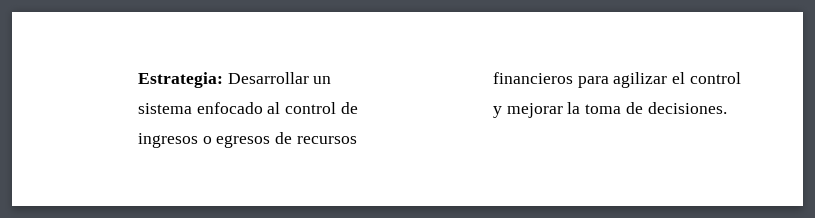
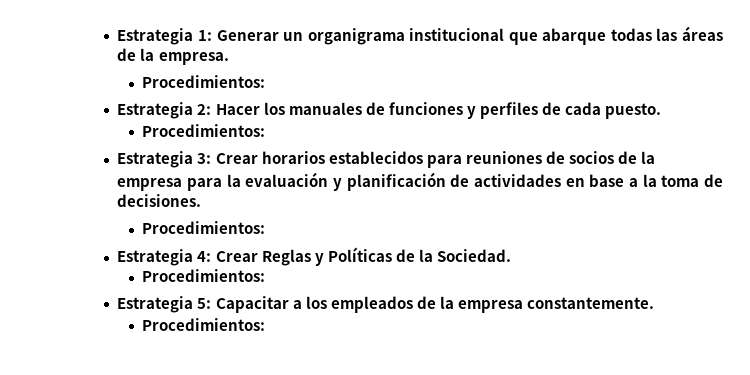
- Estrategia: Desarrollar un sistema enfocado al control de ingresos o egresos de recursos financieros para agilizar el control y mejorar la toma de decisiones.
+ Estrategia 1: Generar un organigrama institucional que abarque todas las áreas de la empresa.
+ Procedimientos:
+ Estrategia 2: Hacer los manuales de funciones y perfiles de cada puesto.
+ Procedimientos:
+ Estrategia 3: Crear horarios establecidos para reuniones de socios de la empresa para la evaluación y planificación de actividades en base a la toma de decisiones.
+ Procedimientos:
+ Estrategia 4: Crear Reglas y Políticas de la Sociedad.
+ Procedimientos:
+ Estrategia 5: Capacitar a los empleados de la empresa constantemente.
+ Procedimientos:

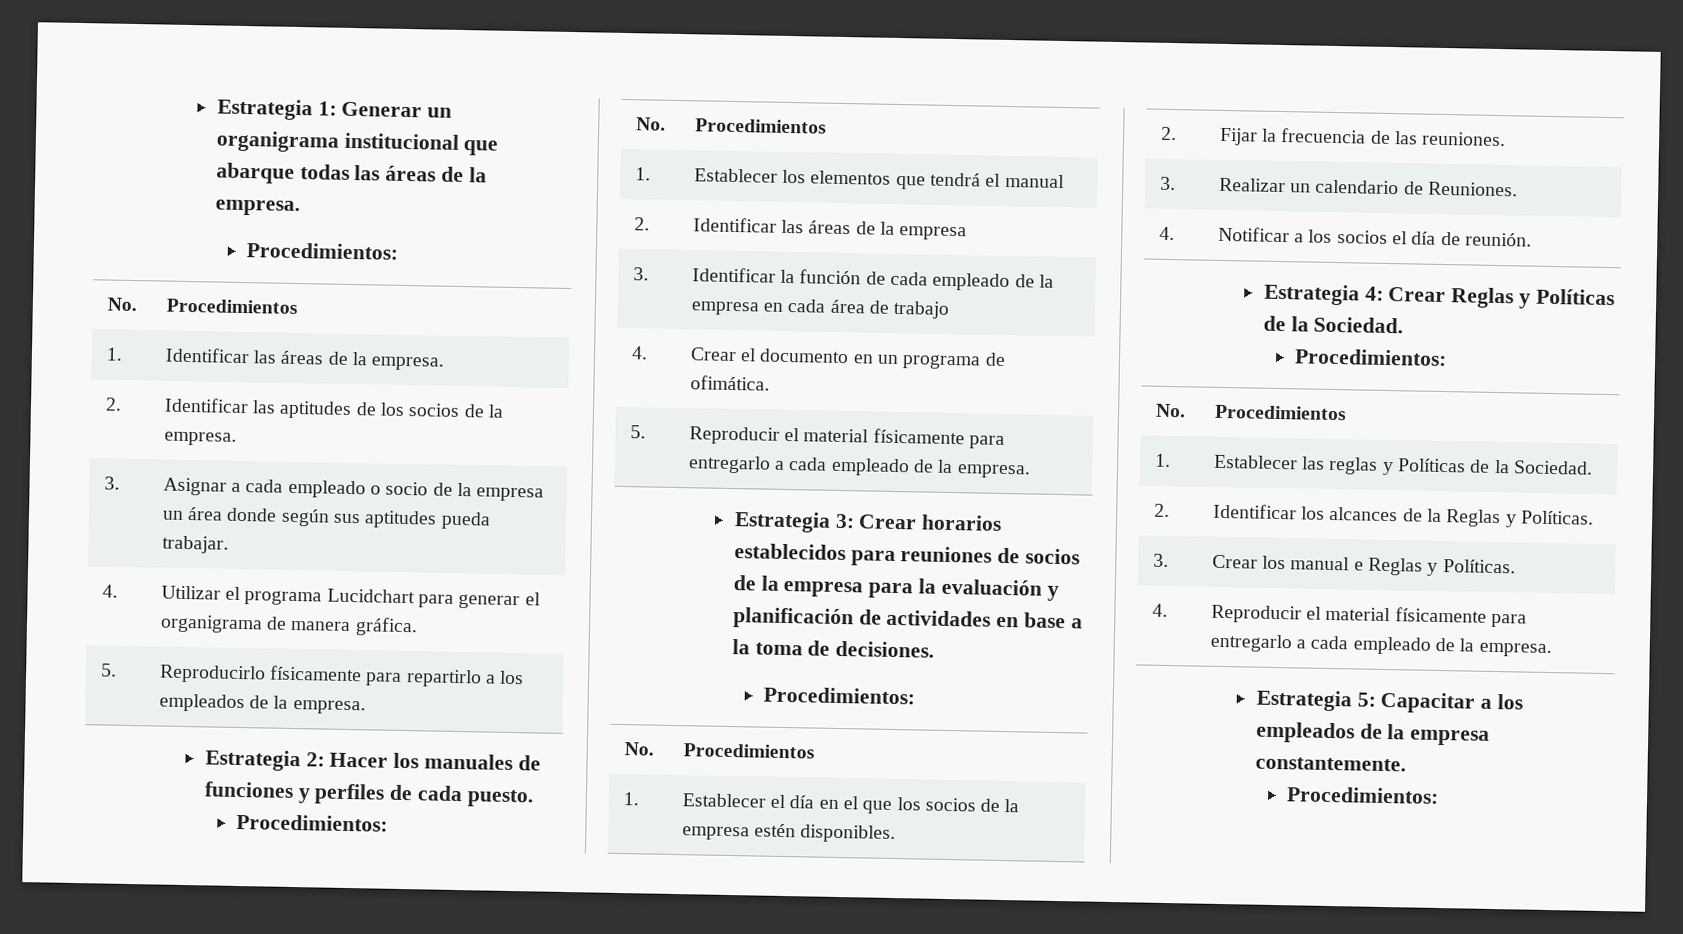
  Estrategia 1: Generar un organigrama institucional que abarque todas las áreas de la empresa.
  Procedimientos:
+ No. | Procedimientos
+ 1. | Identificar las áreas de la empresa.
+ 2. | Identificar las aptitudes de los socios de la empresa.
+ 3. | Asignar a cada empleado o socio de la empresa un área donde según sus aptitudes pueda trabajar.
+ 4. | Utilizar el programa Lucidchart para generar el organigrama de manera gráfica.
+ 5. | Reproducirlo físicamente para repartirlo a los empleados de la empresa.
  Estrategia 2: Hacer los manuales de funciones y perfiles de cada puesto.
  Procedimientos:
+ No. | Procedimientos
+ 1. | Establecer los elementos que tendrá el manual
+ 2. | Identificar las áreas de la empresa
+ 3. | Identificar la función de cada empleado de la empresa en cada área de trabajo
+ 4. | Crear el documento en un programa de ofimática.
+ 5. | Reproducir el material físicamente para entregarlo a cada empleado de la empresa.
  Estrategia 3: Crear horarios establecidos para reuniones de socios de la empresa para la evaluación y planificación de actividades en base a la toma de decisiones.
  Procedimientos:
+ No. | Procedimientos
+ 1. | Establecer el día en el que los socios de la empresa estén disponibles.
+ 2. | Fijar la frecuencia de las reuniones.
+ 3. | Realizar un calendario de Reuniones.
+ 4. | Notificar a los socios el día de reunión.
  Estrategia 4: Crear Reglas y Políticas de la Sociedad.
  Procedimientos:
+ No. | Procedimientos
+ 1. | Establecer las reglas y Políticas de la Sociedad.
+ 2. | Identificar los alcances de la Reglas y Políticas.
+ 3. | Crear los manual e Reglas y Políticas.
+ 4. | Reproducir el material físicamente para entregarlo a cada empleado de la empresa.

